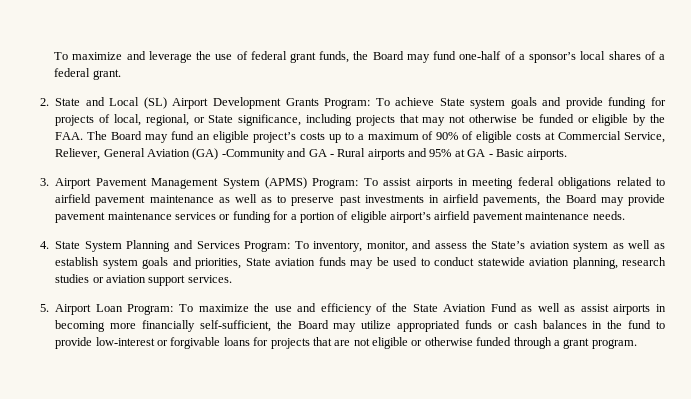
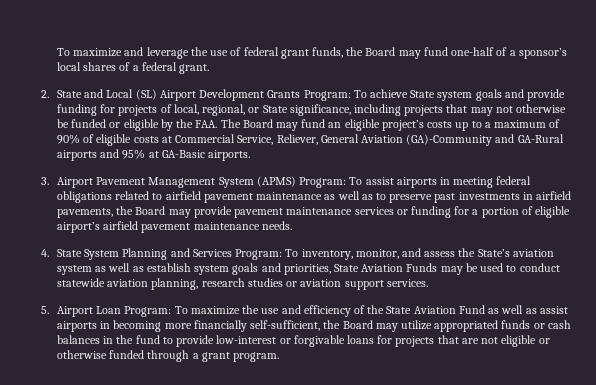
- To achieve State system goals and provide funding for projects of local, regional, or State significance, including projects that may not otherwise be funded or eligible by the FAA. The Board may fund an eligible project’s costs up to a maximum of 90% of eligible costs at Commercial Service, Reliever, General Aviation (GA) -Community and GA - Rural airports and 95% at GA - Basic airports.
+ To achieve State system goals and provide funding for projects of local, regional, or State significance, including projects that may not otherwise be funded or eligible by the FAA. The Board may fund an eligible project’s costs up to a maximum of 90% of eligible costs at Commercial Service, Reliever, General Aviation (GA)-Community and GA-Rural airports and 95% at GA-Basic airports.
- 4. State System Planning and Services Program: To inventory, monitor, and assess the State’s aviation system as well as establish system goals and priorities, State aviation funds may be used to conduct statewide aviation planning, research studies or aviation support services.
+ 4. State System Planning and Services Program: To inventory, monitor, and assess the State’s aviation system as well as establish system goals and priorities, State Aviation Funds may be used to conduct statewide aviation planning, research studies or aviation support services.

